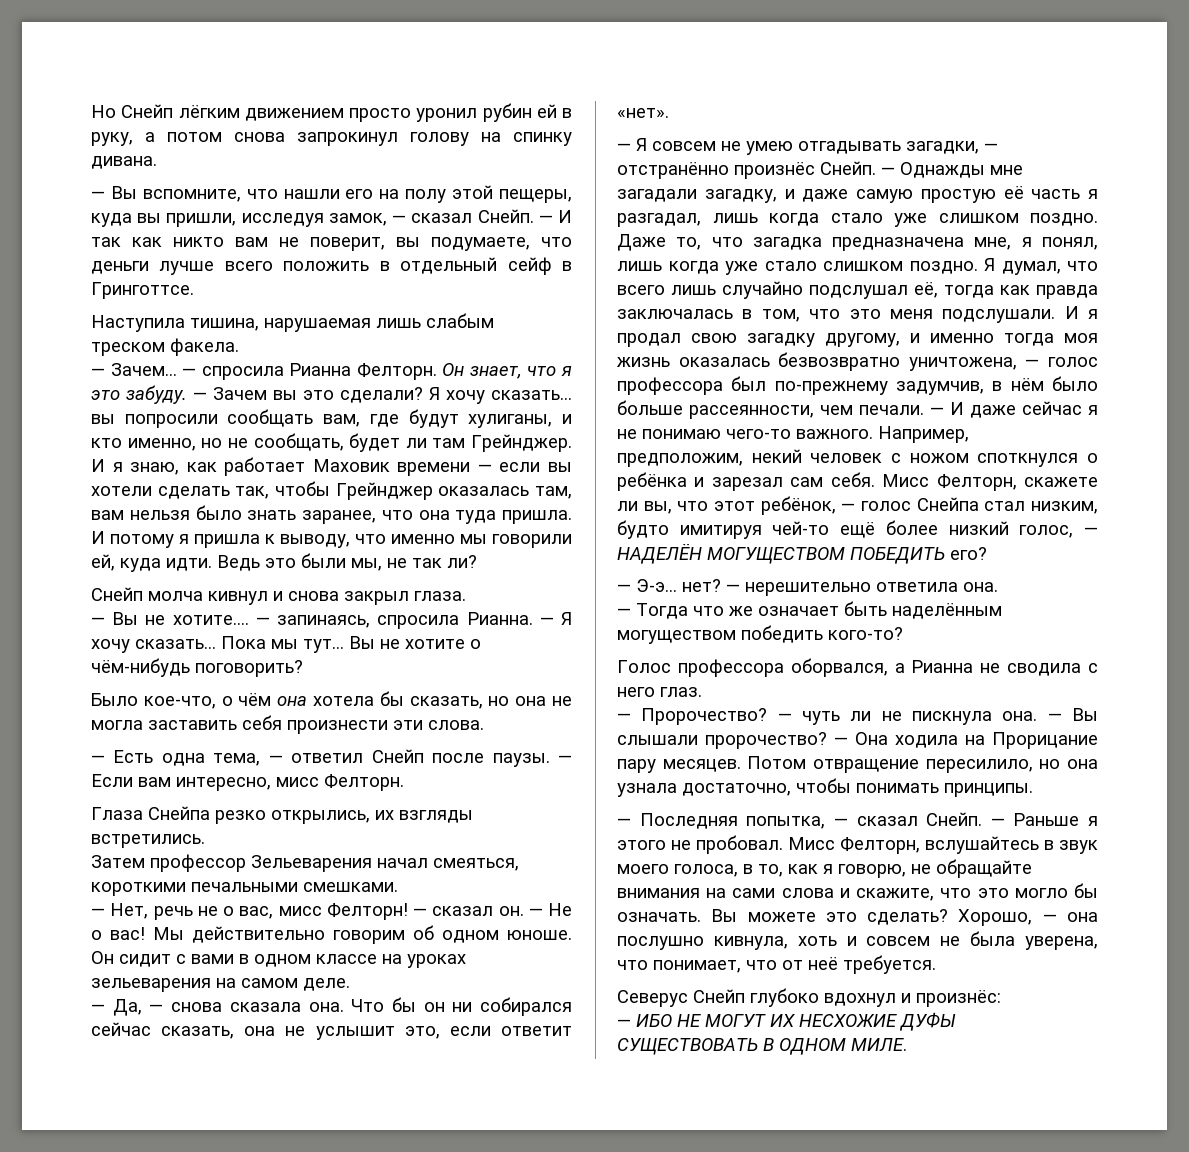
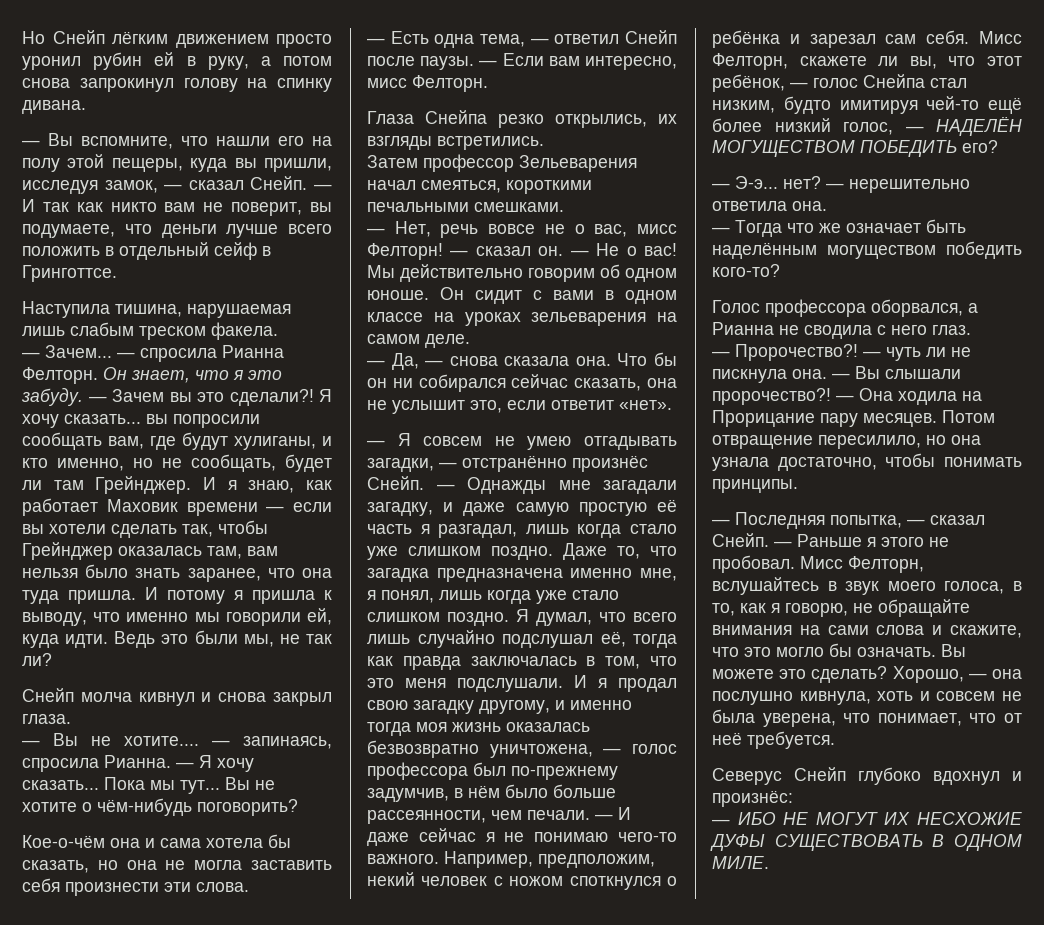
- — Зачем вы это сделали?
+ — Зачем вы это сделали?!
- Было кое-что, о чём она хотела бы сказать, но она не могла заставить себя произнести эти слова.
+ Кое-о-чём она и сама хотела бы сказать, но она не могла заставить себя произнести эти слова.
- — Нет, речь не о вас, мисс Фелторн!
+ — Нет, речь вовсе не о вас, мисс Фелторн!
- Даже то, что загадка предназначена мне, я понял, лишь когда уже стало слишком поздно.
+ Даже то, что загадка предназначена именно мне, я понял, лишь когда уже стало слишком поздно.
- — Пророчество?
+ — Пророчество?!
- — Вы слышали пророчество?
+ — Вы слышали пророчество?!

